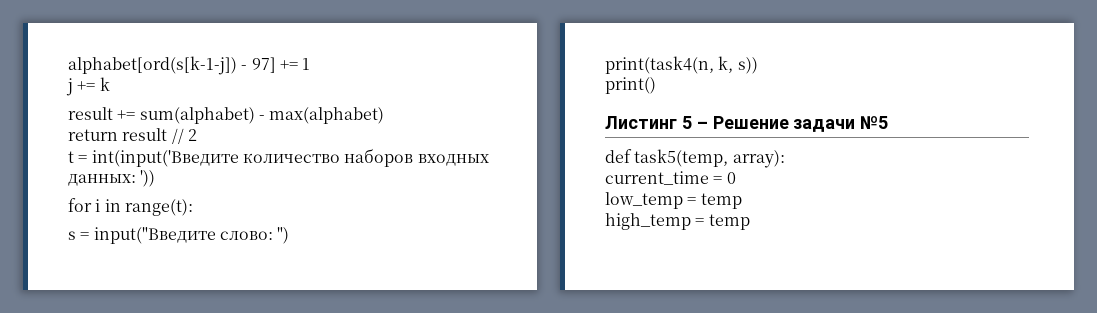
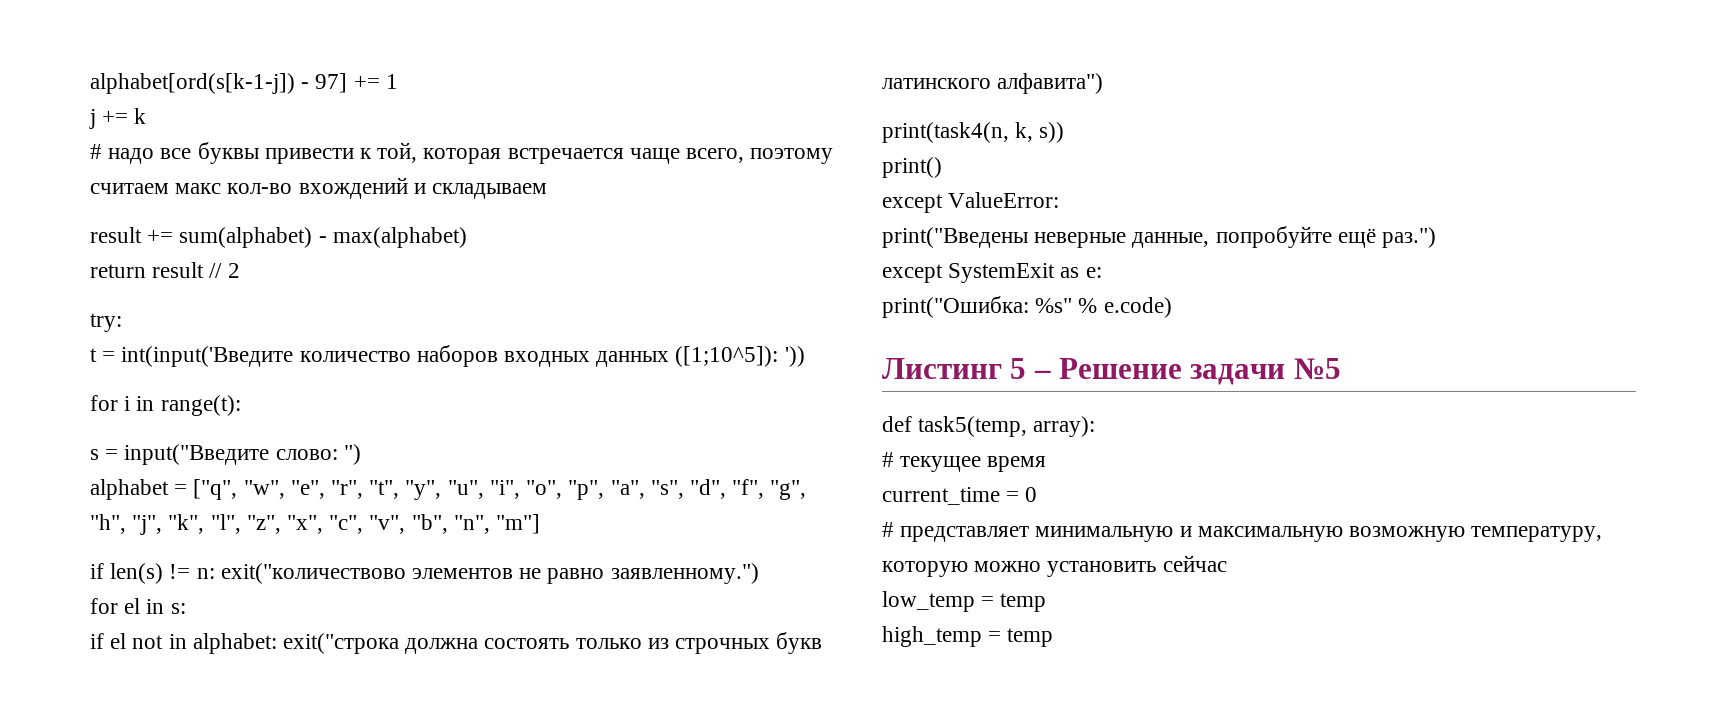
+ # надо все буквы привести к той, которая встречается чаще всего, поэтому считаем макс кол-во вхождений и складываем
+ try:
- t = int(input('Введите количество наборов входных данных: '))
+ t = int(input('Введите количество наборов входных данных ([1;10^5]): '))
+ alphabet = ["q", "w", "e", "r", "t", "y", "u", "i", "o", "p", "a", "s", "d", "f", "g", "h", "j", "k", "l", "z", "x", "c", "v", "b", "n", "m"]
+ if len(s) != n: exit("количествово элементов не равно заявленному.")
+ for el in s:
+ if el not in alphabet: exit("строка должна состоять только из строчных букв латинского алфавита")
  print(task4(n, k, s))
  print()
+ except ValueError:
+ print("Введены неверные данные, попробуйте ещё раз.")
+ except SystemExit as e:
+ print("Ошибка: %s" % e.code)
+ # текущее время
+ # представляет минимальную и максимальную возможную температуру, которую можно установить сейчас

